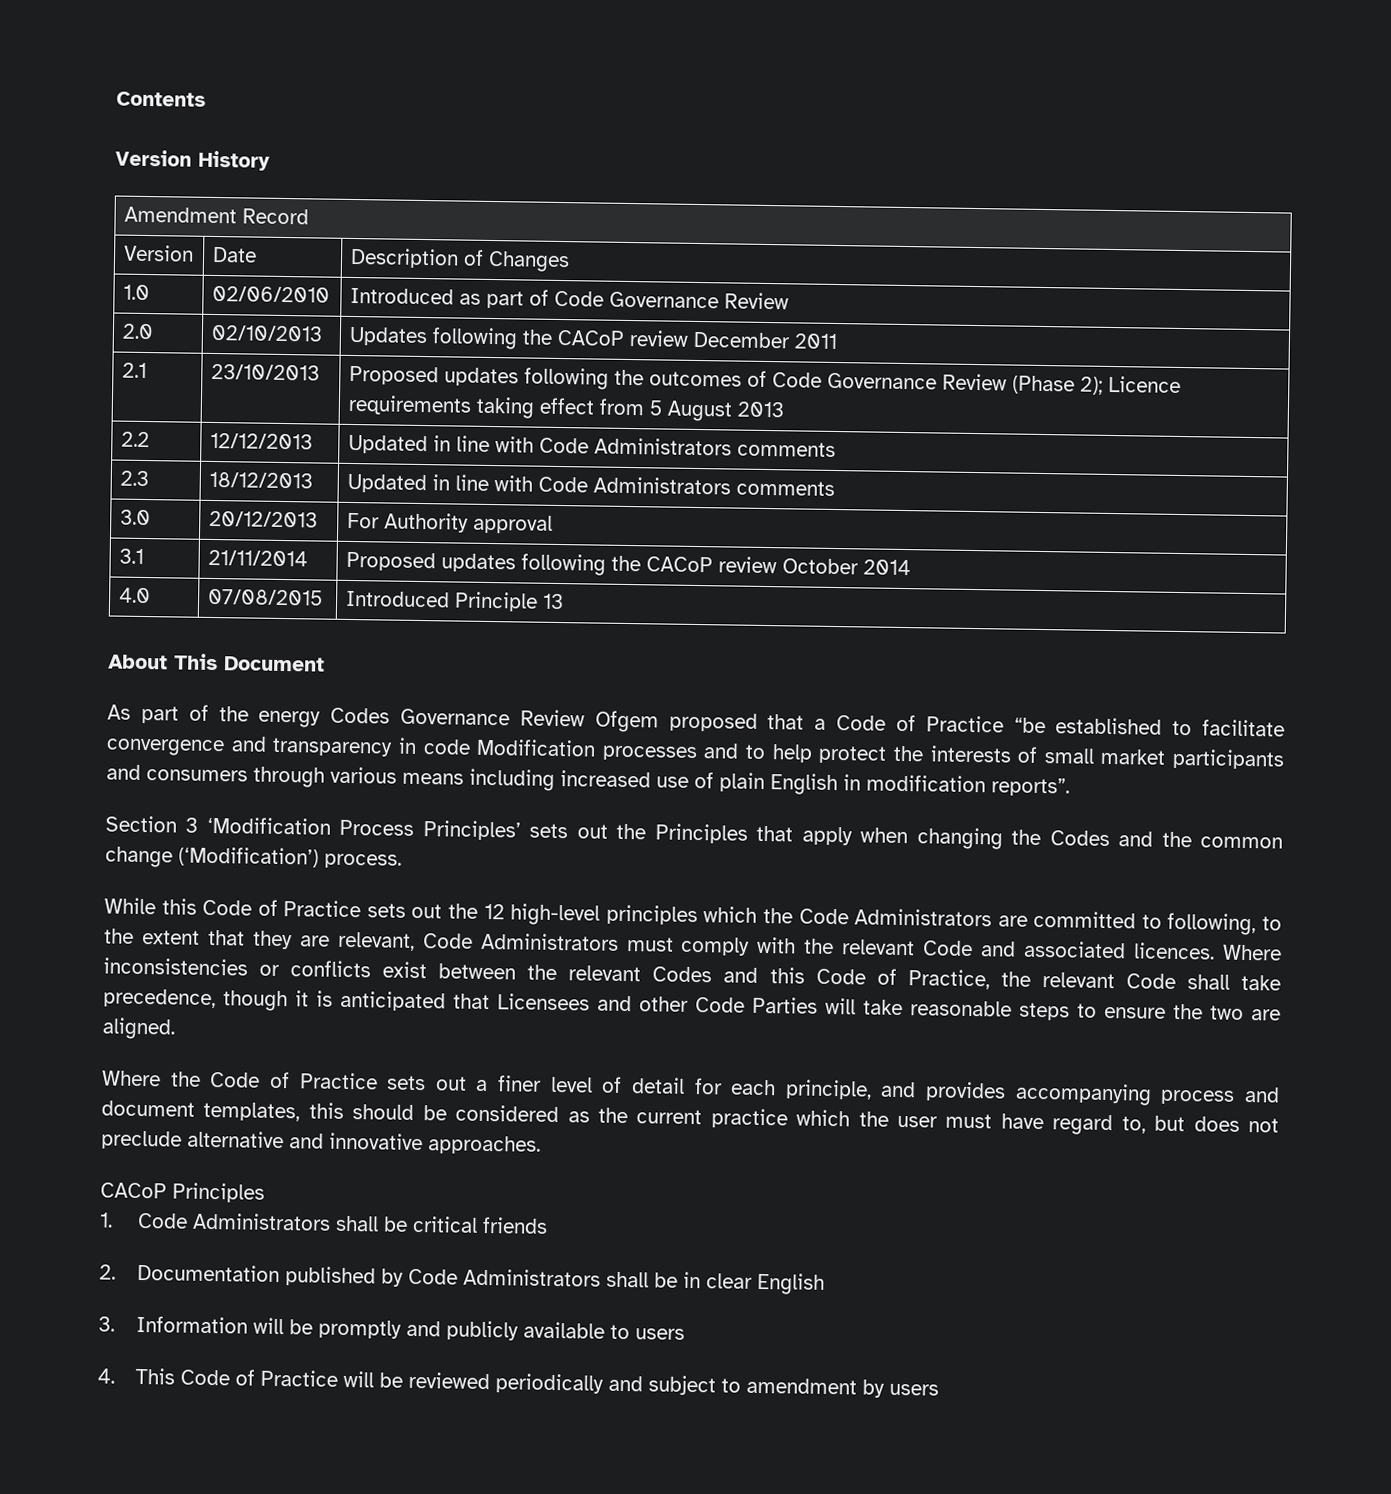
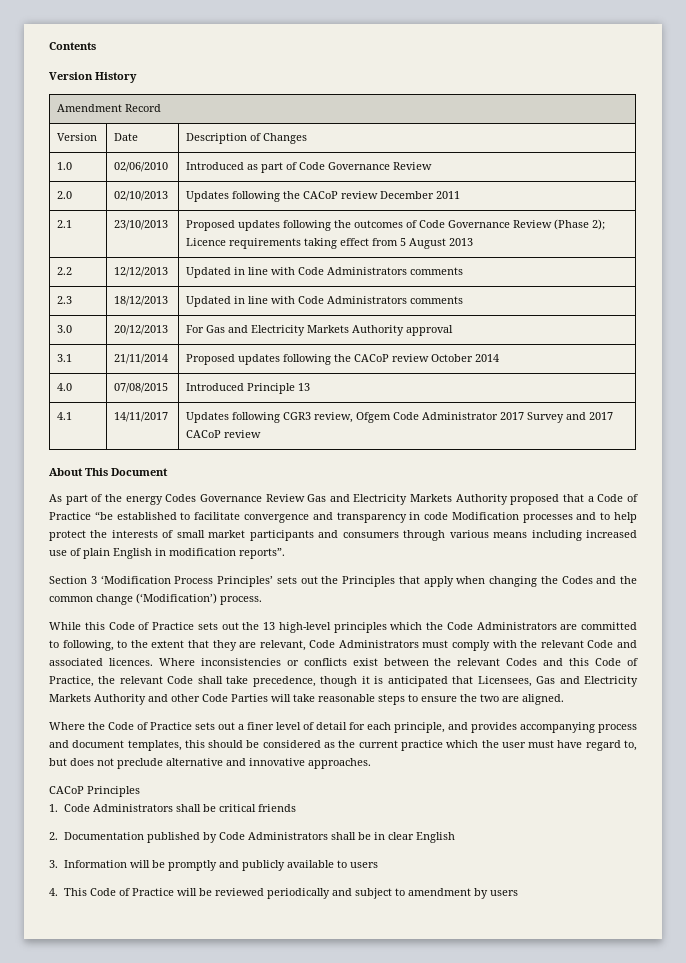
- 3.0 | 20/12/2013 | For Authority approval
+ 3.0 | 20/12/2013 | For Gas and Electricity Markets Authority approval
+ 4.1 | 14/11/2017 | Updates following CGR3 review, Ofgem Code Administrator 2017 Survey and 2017 CACoP review
- As part of the energy Codes Governance Review Ofgem proposed that a Code of Practice “be established to facilitate convergence and transparency in code Modification processes and to help protect the interests of small market participants and consumers through various means including increased use of plain English in modification reports”.
+ As part of the energy Codes Governance Review Gas and Electricity Markets Authority proposed that a Code of Practice “be established to facilitate convergence and transparency in code Modification processes and to help protect the interests of small market participants and consumers through various means including increased use of plain English in modification reports”.
- While this Code of Practice sets out the 12 high-level principles which the Code Administrators are committed to following, to the extent that they are relevant, Code Administrators must comply with the relevant Code and associated licences.
+ While this Code of Practice sets out the 13 high-level principles which the Code Administrators are committed to following, to the extent that they are relevant, Code Administrators must comply with the relevant Code and associated licences.
- Where inconsistencies or conflicts exist between the relevant Codes and this Code of Practice, the relevant Code shall take precedence, though it is anticipated that Licensees and other Code Parties will take reasonable steps to ensure the two are aligned.
+ Where inconsistencies or conflicts exist between the relevant Codes and this Code of Practice, the relevant Code shall take precedence, though it is anticipated that Licensees, Gas and Electricity Markets Authority and other Code Parties will take reasonable steps to ensure the two are aligned.

